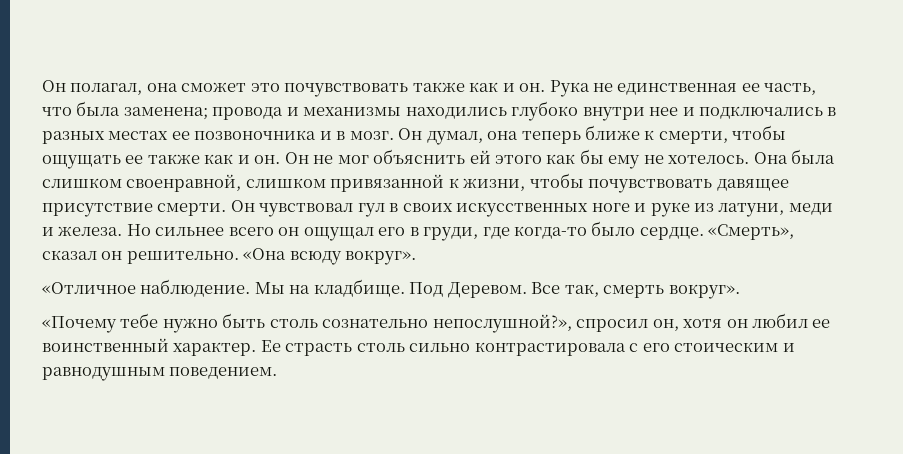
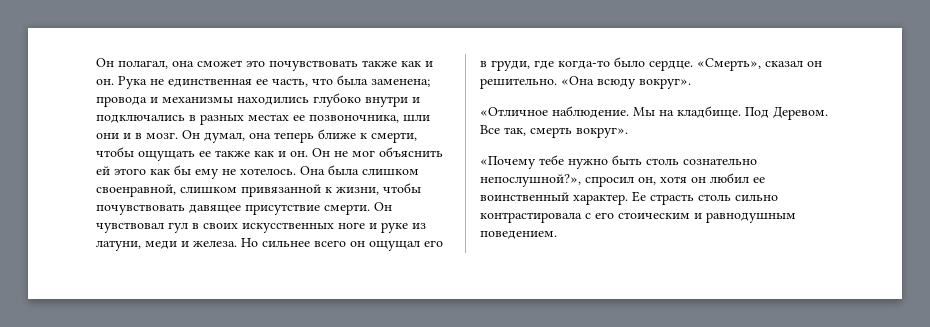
- Рука не единственная ее часть, что была заменена; провода и механизмы находились глубоко внутри нее и подключались в разных местах ее позвоночника и в мозг.
+ Рука не единственная ее часть, что была заменена; провода и механизмы находились глубоко внутри и подключались в разных местах ее позвоночника, шли они и в мозг.

